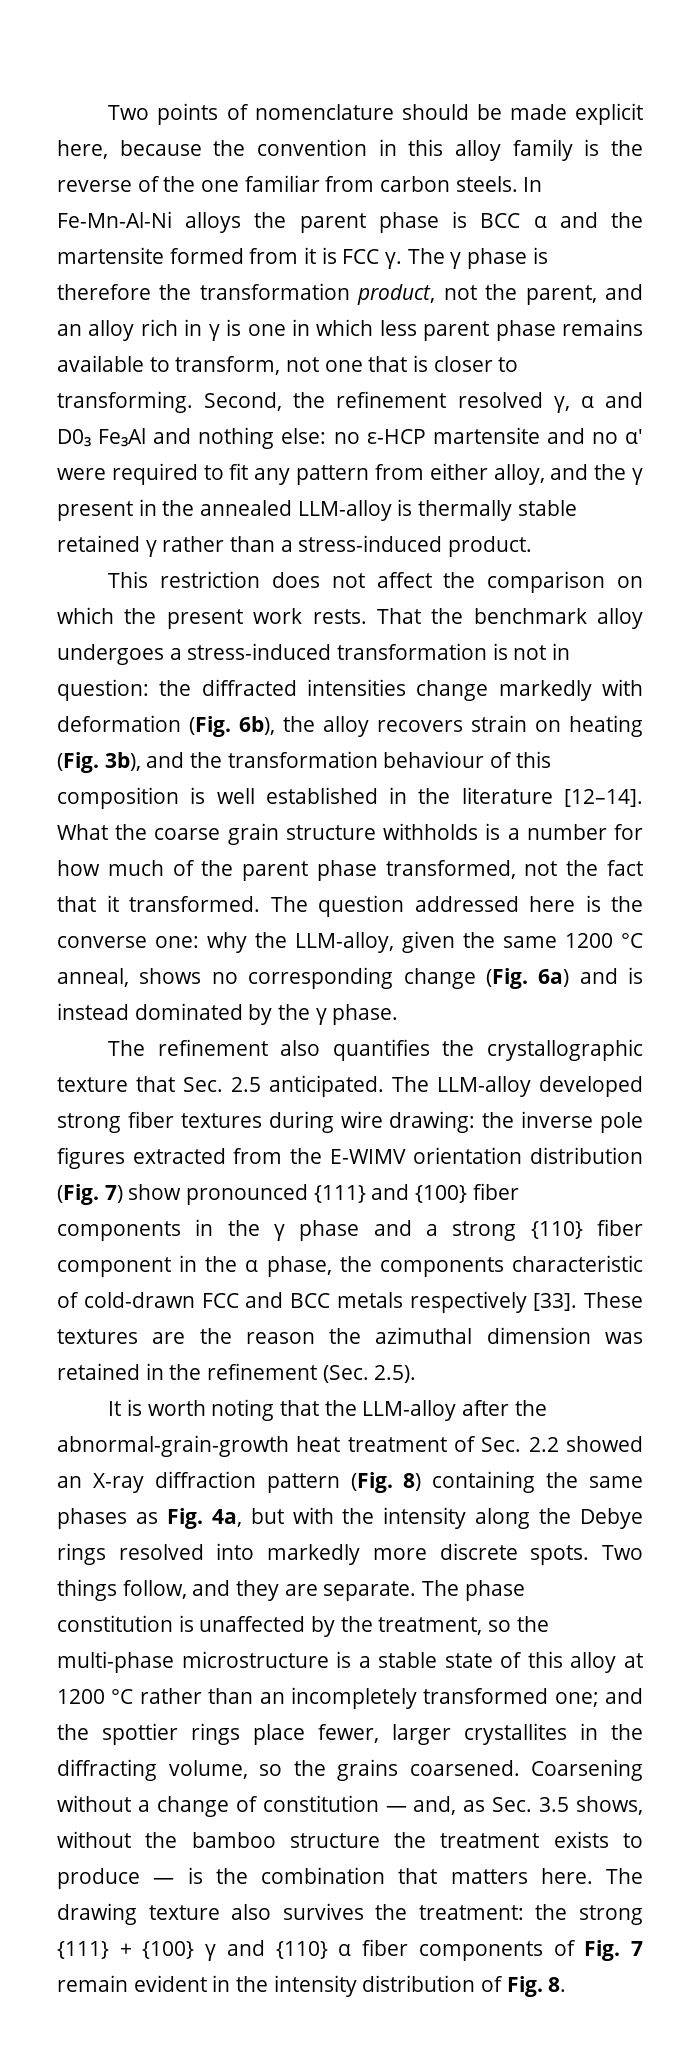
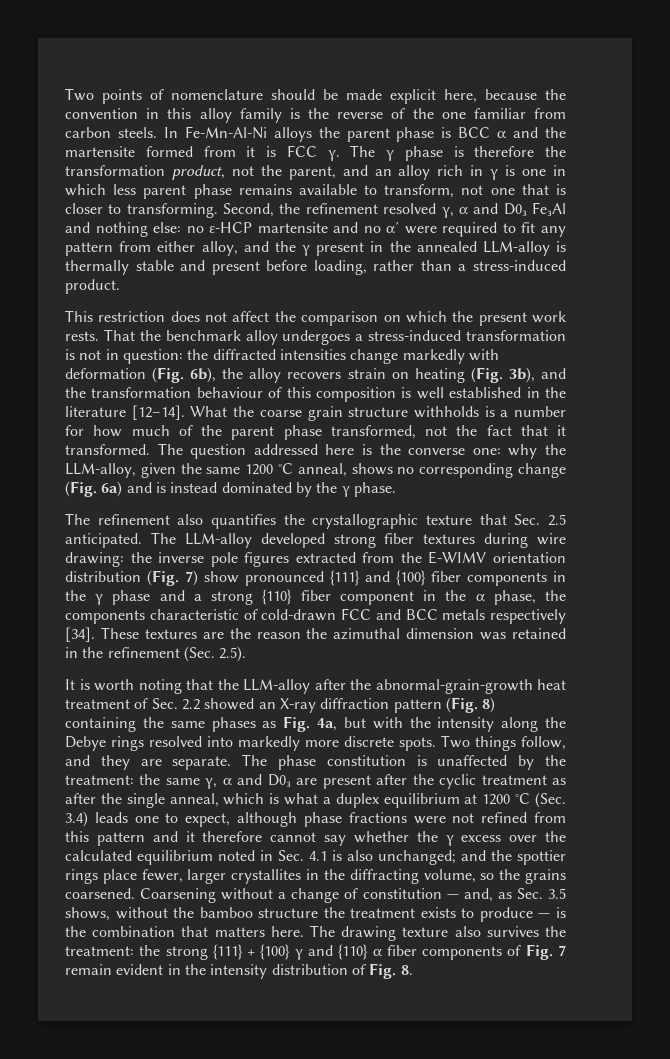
- Second, the refinement resolved γ, α and D0₃ Fe₃Al and nothing else: no ε-HCP martensite and no α′ were required to fit any pattern from either alloy, and the γ present in the annealed LLM-alloy is thermally stable retained γ rather than a stress-induced product.
+ Second, the refinement resolved γ, α and D0₃ Fe₃Al and nothing else: no ε-HCP martensite and no α′ were required to fit any pattern from either alloy, and the γ present in the annealed LLM-alloy is thermally stable and present before loading, rather than a stress-induced product.
- The LLM-alloy developed strong fiber textures during wire drawing: the inverse pole figures extracted from the E-WIMV orientation distribution (Fig. 7) show pronounced {111} and {100} fiber components in the γ phase and a strong {110} fiber component in the α phase, the components characteristic of cold-drawn FCC and BCC metals respectively [33].
+ The LLM-alloy developed strong fiber textures during wire drawing: the inverse pole figures extracted from the E-WIMV orientation distribution (Fig. 7) show pronounced {111} and {100} fiber components in the γ phase and a strong {110} fiber component in the α phase, the components characteristic of cold-drawn FCC and BCC metals respectively [34].
- The phase constitution is unaffected by the treatment, so the multi-phase microstructure is a stable state of this alloy at 1200 °C rather than an incompletely transformed one; and the spottier rings place fewer, larger crystallites in the diffracting volume, so the grains coarsened.
+ The phase constitution is unaffected by the treatment: the same γ, α and D0₃ are present after the cyclic treatment as after the single anneal, which is what a duplex equilibrium at 1200 °C (Sec. 3.4) leads one to expect, although phase fractions were not refined from this pattern and it therefore cannot say whether the γ excess over the calculated equilibrium noted in Sec. 4.1 is also unchanged; and the spottier rings place fewer, larger crystallites in the diffracting volume, so the grains coarsened.

